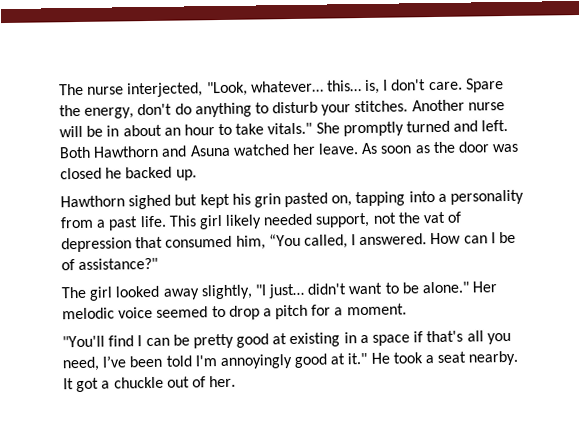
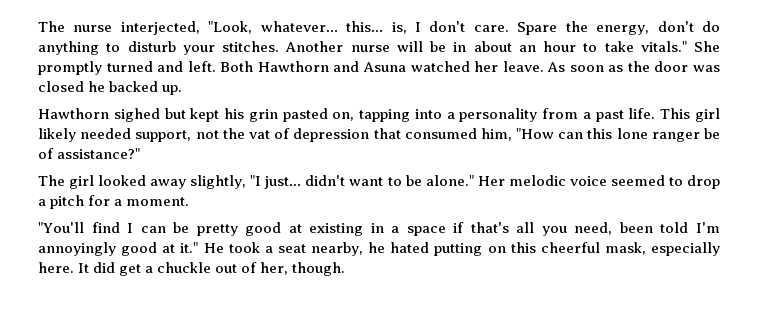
- This girl likely needed support, not the vat of depression that consumed him, “You called, I answered. How can I be of assistance?"
+ This girl likely needed support, not the vat of depression that consumed him, "How can this lone ranger be of assistance?"
- "You'll find I can be pretty good at existing in a space if that's all you need, I’ve been told I'm annoyingly good at it."
+ "You'll find I can be pretty good at existing in a space if that's all you need, been told I'm annoyingly good at it."
- He took a seat nearby. It got a chuckle out of her.
+ He took a seat nearby, he hated putting on this cheerful mask, especially here. It did get a chuckle out of her, though.

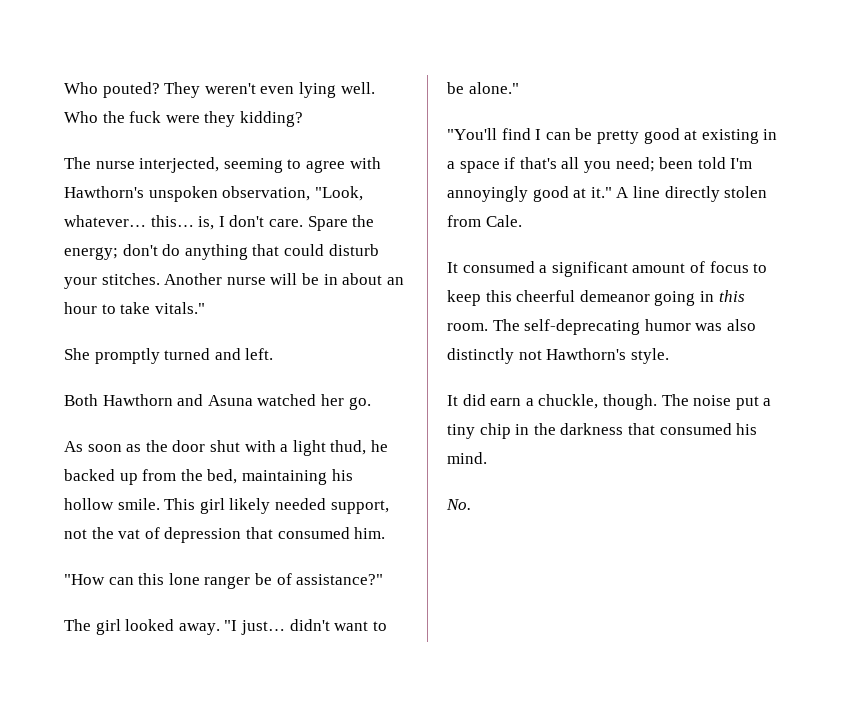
- The nurse interjected, "Look, whatever… this… is, I don't care.
+ Who pouted? They weren't even lying well. Who the fuck were they kidding?
+ The nurse interjected, seeming to agree with Hawthorn's unspoken observation, "Look, whatever… this… is, I don't care.
- Spare the energy, don't do anything to disturb your stitches.
+ Spare the energy; don't do anything that could disturb your stitches.
- Another nurse will be in about an hour to take vitals." She promptly turned and left. Both Hawthorn and Asuna watched her leave. As soon as the door was closed he backed up.
- Hawthorn sighed but kept his grin pasted on, tapping into a personality from a past life.
+ Another nurse will be in about an hour to take vitals."
+ She promptly turned and left.
+ Both Hawthorn and Asuna watched her go.
+ As soon as the door shut with a light thud, he backed up from the bed, maintaining his hollow smile.
- This girl likely needed support, not the vat of depression that consumed him, "How can this lone ranger be of assistance?"
+ This girl likely needed support, not the vat of depression that consumed him.
+ "How can this lone ranger be of assistance?"
- The girl looked away slightly, "I just… didn't want to be alone." Her melodic voice seemed to drop a pitch for a moment.
+ The girl looked away. "I just… didn't want to be alone."
- "You'll find I can be pretty good at existing in a space if that's all you need, been told I'm annoyingly good at it."
+ "You'll find I can be pretty good at existing in a space if that's all you need; been told I'm annoyingly good at it."
- He took a seat nearby, he hated putting on this cheerful mask, especially here. It did get a chuckle out of her, though.
+ A line directly stolen from Cale.
+ It consumed a significant amount of focus to keep this cheerful demeanor going in this room. The self-deprecating humor was also distinctly not Hawthorn's style.
+ It did earn a chuckle, though. The noise put a tiny chip in the darkness that consumed his mind.
+ No.

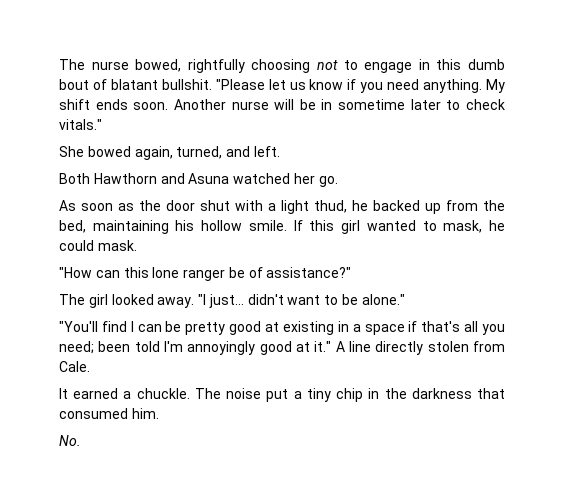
- Who pouted? They weren't even lying well. Who the fuck were they kidding?
- The nurse interjected, seeming to agree with Hawthorn's unspoken observation, "Look, whatever… this… is, I don't care. Spare the energy; don't do anything that could disturb your stitches.
+ The nurse bowed, rightfully choosing not to engage in this dumb bout of blatant bullshit. "Please let us know if you need anything. My shift ends soon.
- Another nurse will be in about an hour to take vitals."
+ Another nurse will be in sometime later to check vitals."
- She promptly turned and left.
+ She bowed again, turned, and left.
- This girl likely needed support, not the vat of depression that consumed him.
+ If this girl wanted to mask, he could mask.
- It consumed a significant amount of focus to keep this cheerful demeanor going in this room. The self-deprecating humor was also distinctly not Hawthorn's style.
- It did earn a chuckle, though.
+ It earned a chuckle.
- The noise put a tiny chip in the darkness that consumed his mind.
+ The noise put a tiny chip in the darkness that consumed him.

